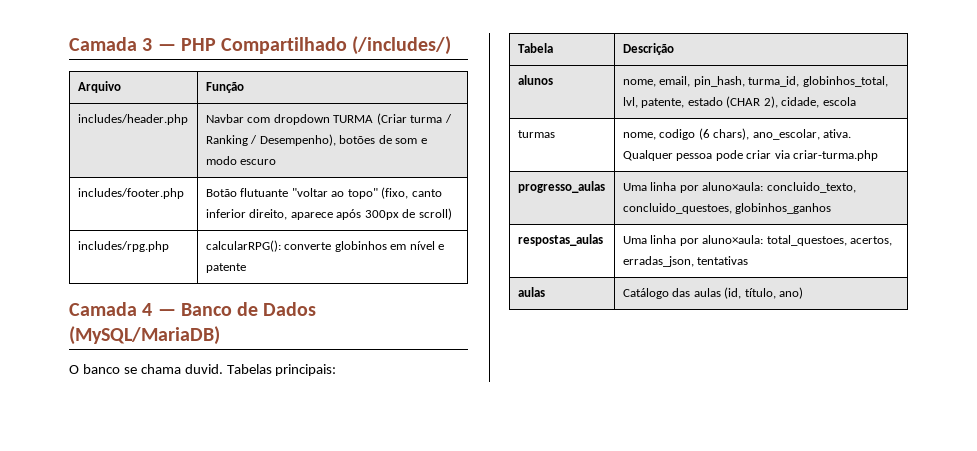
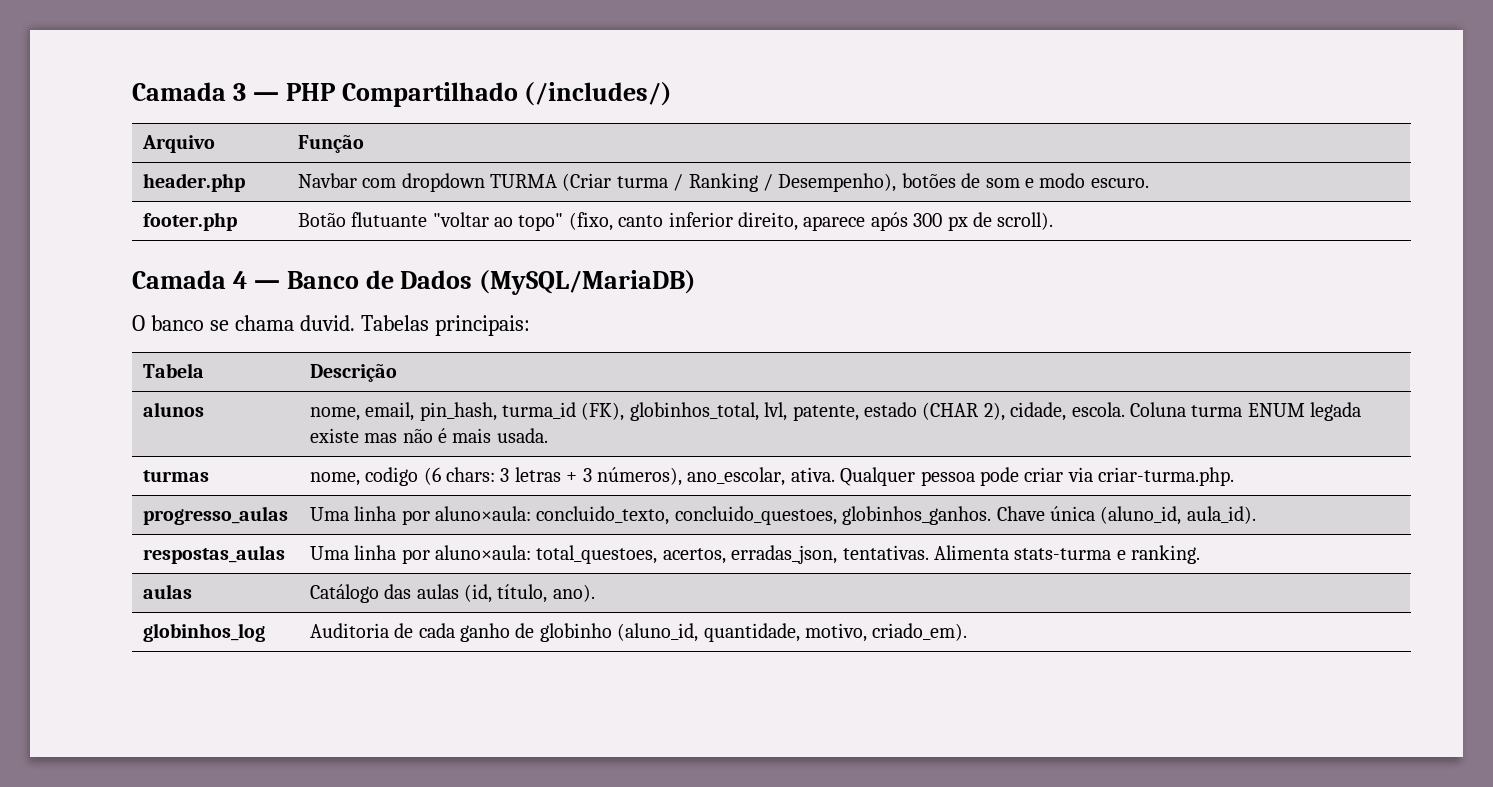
- includes/header.php | Navbar com dropdown TURMA (Criar turma / Ranking / Desempenho), botões de som e modo escuro
- includes/footer.php | Botão flutuante "voltar ao topo" (fixo, canto inferior direito, aparece após 300px de scroll)
- includes/rpg.php | calcularRPG(): converte globinhos em nível e patente
+ header.php | Navbar com dropdown TURMA (Criar turma / Ranking / Desempenho), botões de som e modo escuro.
+ footer.php | Botão flutuante "voltar ao topo" (fixo, canto inferior direito, aparece após 300 px de scroll).
- alunos | nome, email, pin_hash, turma_id, globinhos_total, lvl, patente, estado (CHAR 2), cidade, escola
- turmas | nome, codigo (6 chars), ano_escolar, ativa. Qualquer pessoa pode criar via criar-turma.php
+ alunos | nome, email, pin_hash, turma_id (FK), globinhos_total, lvl, patente, estado (CHAR 2), cidade, escola. Coluna turma ENUM legada existe mas não é mais usada.
+ turmas | nome, codigo (6 chars: 3 letras + 3 números), ano_escolar, ativa. Qualquer pessoa pode criar via criar-turma.php.
- progresso_aulas | Uma linha por aluno×aula: concluido_texto, concluido_questoes, globinhos_ganhos
+ progresso_aulas | Uma linha por aluno×aula: concluido_texto, concluido_questoes, globinhos_ganhos. Chave única (aluno_id, aula_id).
- respostas_aulas | Uma linha por aluno×aula: total_questoes, acertos, erradas_json, tentativas
+ respostas_aulas | Uma linha por aluno×aula: total_questoes, acertos, erradas_json, tentativas. Alimenta stats-turma e ranking.
- aulas | Catálogo das aulas (id, título, ano)
+ aulas | Catálogo das aulas (id, título, ano).
+ globinhos_log | Auditoria de cada ganho de globinho (aluno_id, quantidade, motivo, criado_em).

